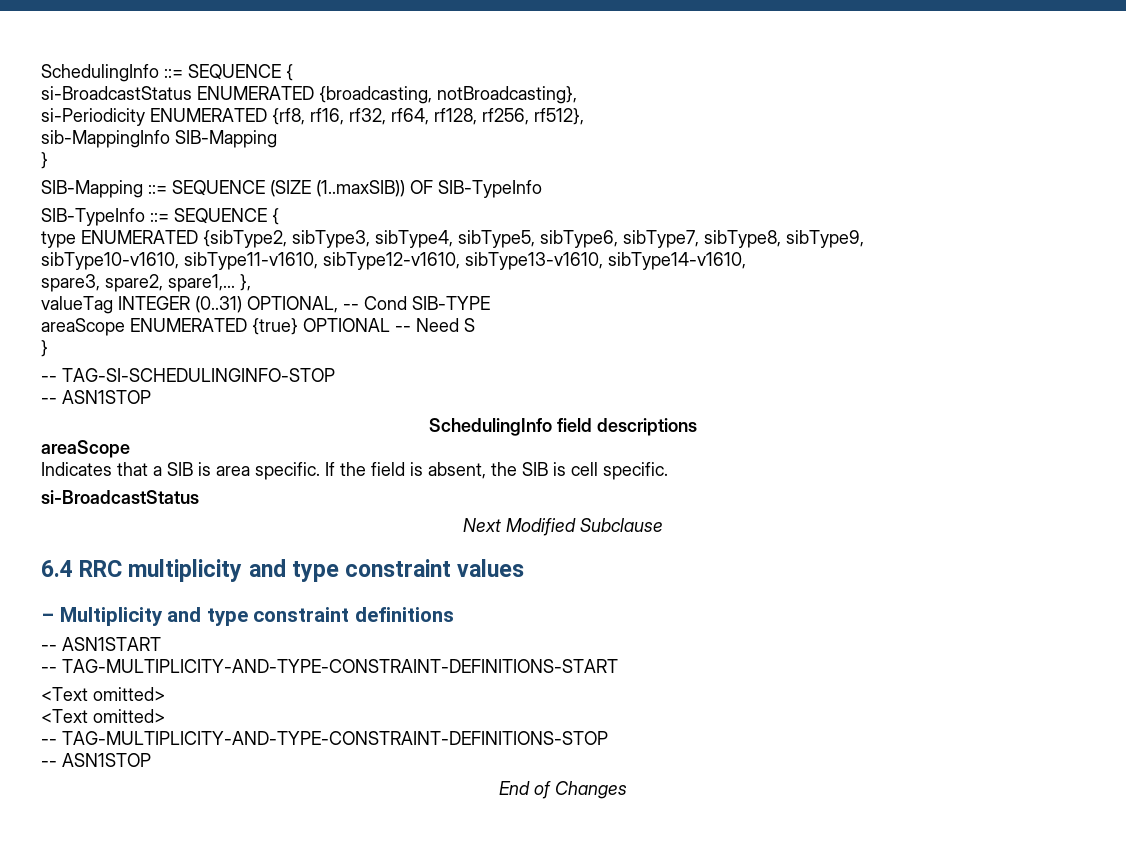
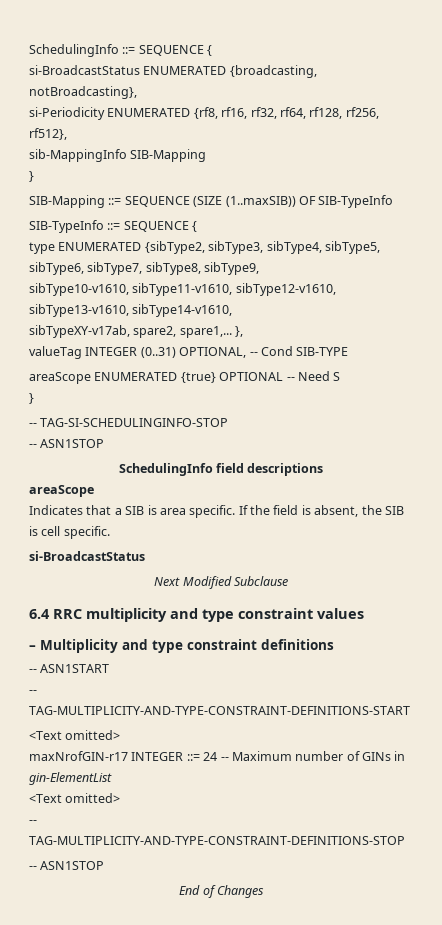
- spare3, spare2, spare1,...
+ sibTypeXY-v17ab, spare2, spare1,...
+ maxNrofGIN-r17 INTEGER ::= 24 -- Maximum number of GINs in gin-ElementList

